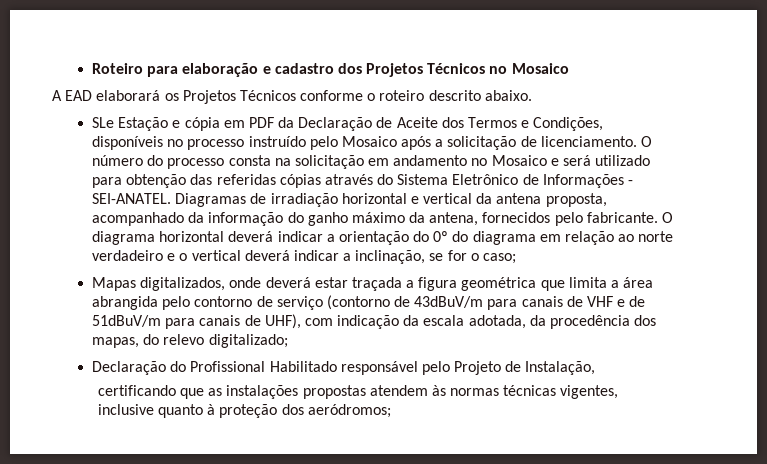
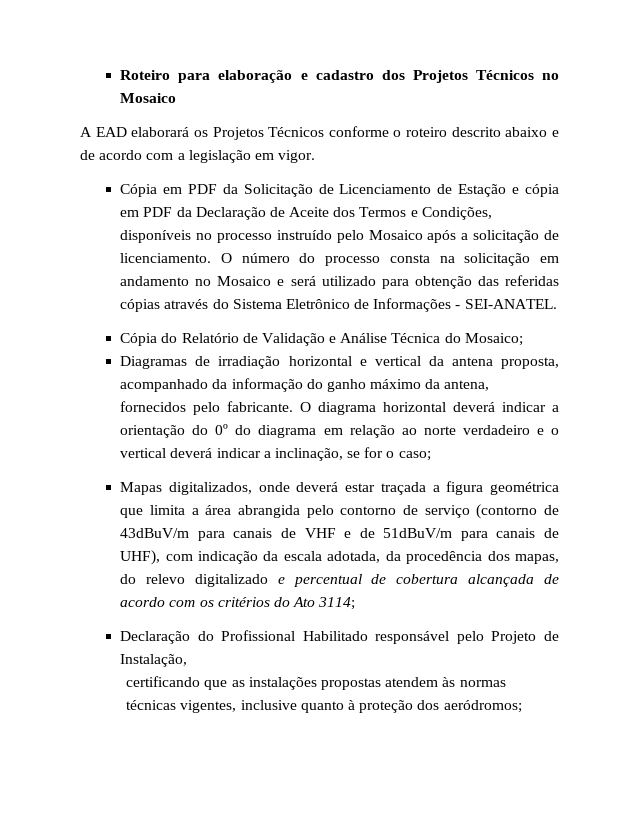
- A EAD elaborará os Projetos Técnicos conforme o roteiro descrito abaixo.
- SLe Estação e cópia em PDF da Declaração de Aceite dos Termos e Condições, disponíveis no processo instruído pelo Mosaico após a solicitação de licenciamento.
+ A EAD elaborará os Projetos Técnicos conforme o roteiro descrito abaixo e de acordo com a legislação em vigor.
+ Cópia em PDF da Solicitação de Licenciamento de Estação e cópia em PDF da Declaração de Aceite dos Termos e Condições, disponíveis no processo instruído pelo Mosaico após a solicitação de licenciamento.
- O número do processo consta na solicitação em andamento no Mosaico e será utilizado para obtenção das referidas cópias através do Sistema Eletrônico de Informações - SEI-ANATEL. Diagramas de irradiação horizontal e vertical da antena proposta, acompanhado da informação do ganho máximo da antena, fornecidos pelo fabricante.
+ O número do processo consta na solicitação em andamento no Mosaico e será utilizado para obtenção das referidas cópias através do Sistema Eletrônico de Informações - SEI-ANATEL.
+ Cópia do Relatório de Validação e Análise Técnica do Mosaico;
+ Diagramas de irradiação horizontal e vertical da antena proposta, acompanhado da informação do ganho máximo da antena, fornecidos pelo fabricante.
- Mapas digitalizados, onde deverá estar traçada a figura geométrica que limita a área abrangida pelo contorno de serviço (contorno de 43dBuV/m para canais de VHF e de 51dBuV/m para canais de UHF), com indicação da escala adotada, da procedência dos mapas, do relevo digitalizado;
+ Mapas digitalizados, onde deverá estar traçada a figura geométrica que limita a área abrangida pelo contorno de serviço (contorno de 43dBuV/m para canais de VHF e de 51dBuV/m para canais de UHF), com indicação da escala adotada, da procedência dos mapas, do relevo digitalizado e percentual de cobertura alcançada de acordo com os critérios do Ato 3114;

